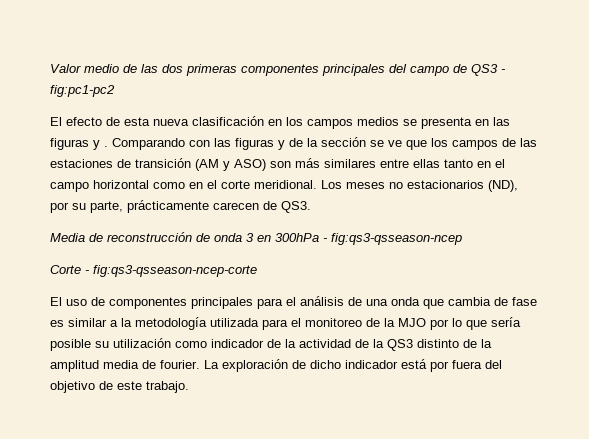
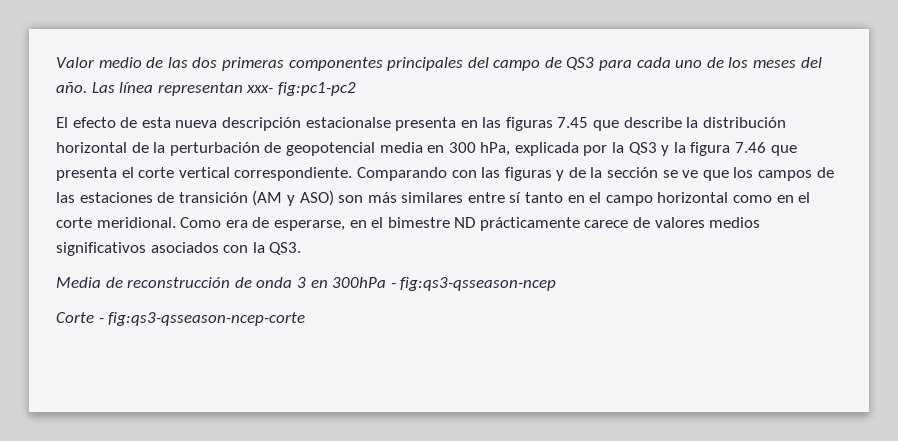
- Valor medio de las dos primeras componentes principales del campo de QS3 - fig:pc1-pc2
+ Valor medio de las dos primeras componentes principales del campo de QS3 para cada uno de los meses del año. Las línea representan xxx- fig:pc1-pc2
- El efecto de esta nueva clasificación en los campos medios se presenta en las figuras y .
+ El efecto de esta nueva descripción estacionalse presenta en las figuras 7.45 que describe la distribución horizontal de la perturbación de geopotencial media en 300 hPa, explicada por la QS3 y la figura 7.46 que presenta el corte vertical correspondiente.
- Comparando con las figuras y de la sección se ve que los campos de las estaciones de transición (AM y ASO) son más similares entre ellas tanto en el campo horizontal como en el corte meridional.
+ Comparando con las figuras y de la sección se ve que los campos de las estaciones de transición (AM y ASO) son más similares entre sí tanto en el campo horizontal como en el corte meridional.
- Los meses no estacionarios (ND), por su parte, prácticamente carecen de QS3.
+ Como era de esperarse, en el bimestre ND prácticamente carece de valores medios significativos asociados con la QS3.
- El uso de componentes principales para el análisis de una onda que cambia de fase es similar a la metodología utilizada para el monitoreo de la MJO por lo que sería posible su utilización como indicador de la actividad de la QS3 distinto de la amplitud media de fourier. La exploración de dicho indicador está por fuera del objetivo de este trabajo.

